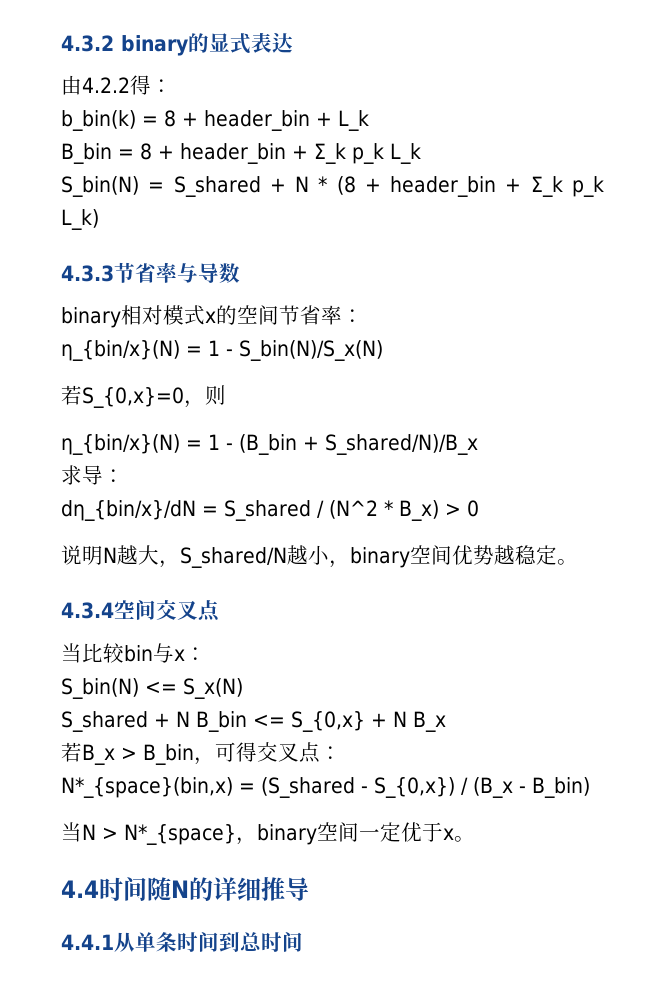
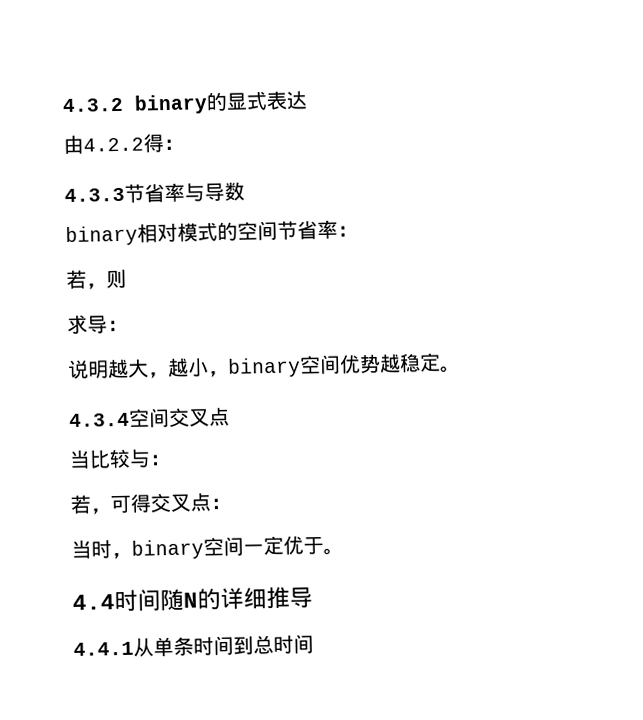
- b_bin(k) = 8 + header_bin + L_k
- B_bin = 8 + header_bin + Σ_k p_k L_k
- S_bin(N) = S_shared + N * (8 + header_bin + Σ_k p_k L_k)
- binary相对模式x的空间节省率：
+ binary相对模式的空间节省率：
- η_{bin/x}(N) = 1 - S_bin(N)/S_x(N)
- 若S_{0,x}=0，则
+ 若，则
- η_{bin/x}(N) = 1 - (B_bin + S_shared/N)/B_x
  求导：
- dη_{bin/x}/dN = S_shared / (N^2 * B_x) > 0
- 说明N越大，S_shared/N越小，binary空间优势越稳定。
+ 说明越大，越小，binary空间优势越稳定。
- 当比较bin与x：
- S_bin(N) <= S_x(N)
- S_shared + N B_bin <= S_{0,x} + N B_x
- 若B_x > B_bin，可得交叉点：
- N*_{space}(bin,x) = (S_shared - S_{0,x}) / (B_x - B_bin)
- 当N > N*_{space}，binary空间一定优于x。
+ 当比较与：
+ 若，可得交叉点：
+ 当时，binary空间一定优于。

